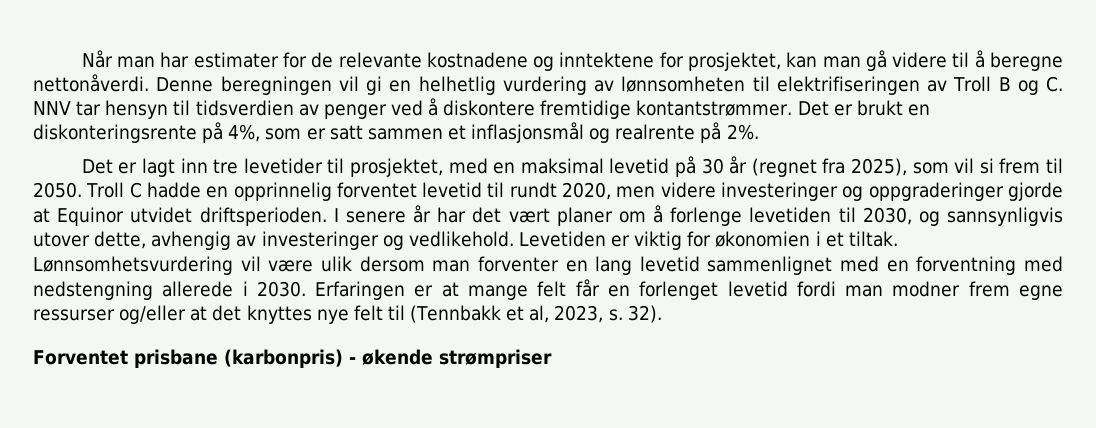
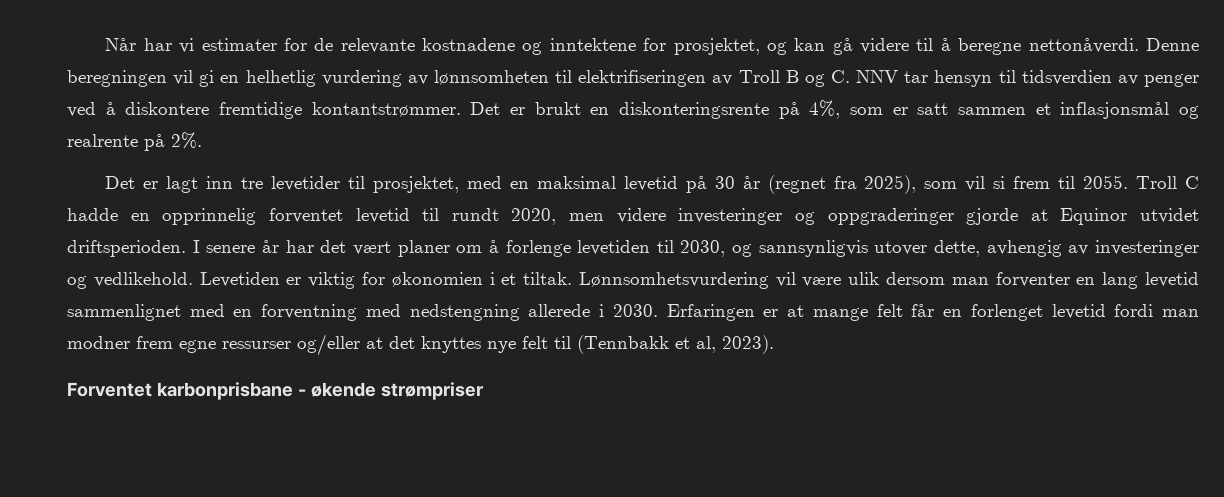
- Når man har estimater for de relevante kostnadene og inntektene for prosjektet, kan man gå videre til å beregne nettonåverdi.
+ Når har vi estimater for de relevante kostnadene og inntektene for prosjektet, og kan gå videre til å beregne nettonåverdi.
- Det er lagt inn tre levetider til prosjektet, med en maksimal levetid på 30 år (regnet fra 2025), som vil si frem til 2050.
+ Det er lagt inn tre levetider til prosjektet, med en maksimal levetid på 30 år (regnet fra 2025), som vil si frem til 2055.
- Erfaringen er at mange felt får en forlenget levetid fordi man modner frem egne ressurser og/eller at det knyttes nye felt til (Tennbakk et al, 2023, s. 32).
+ Erfaringen er at mange felt får en forlenget levetid fordi man modner frem egne ressurser og/eller at det knyttes nye felt til (Tennbakk et al, 2023).
- Forventet prisbane (karbonpris) - økende strømpriser
+ Forventet karbonprisbane - økende strømpriser

